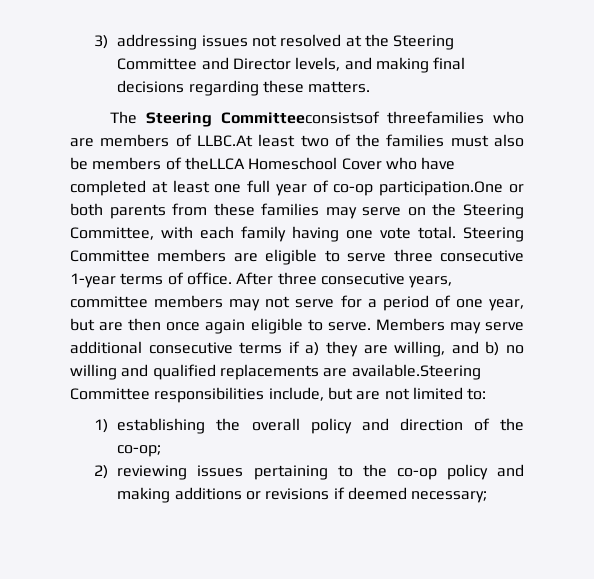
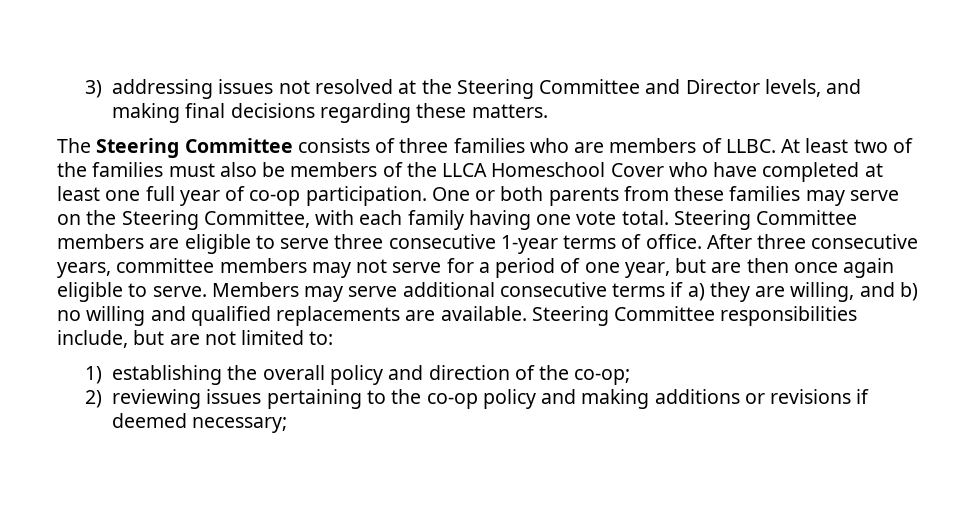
- The Steering Committeeconsistsof threefamilies who are members of LLBC.At least two of the families must also be members of theLLCA Homeschool Cover who have completed at least one full year of co-op participation.One or both parents from these families may serve on the Steering Committee, with each family having one vote total.
+ The Steering Committee consists of three families who are members of LLBC. At least two of the families must also be members of the LLCA Homeschool Cover who have completed at least one full year of co-op participation. One or both parents from these families may serve on the Steering Committee, with each family having one vote total.
- Members may serve additional consecutive terms if a) they are willing, and b) no willing and qualified replacements are available.Steering Committee responsibilities include, but are not limited to:
+ Members may serve additional consecutive terms if a) they are willing, and b) no willing and qualified replacements are available. Steering Committee responsibilities include, but are not limited to:

